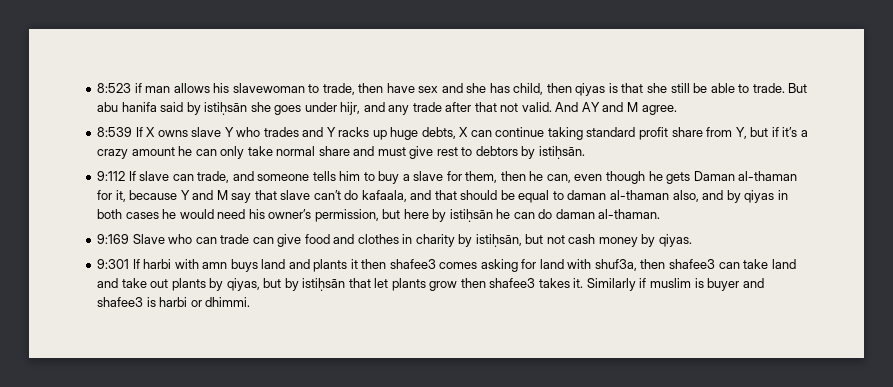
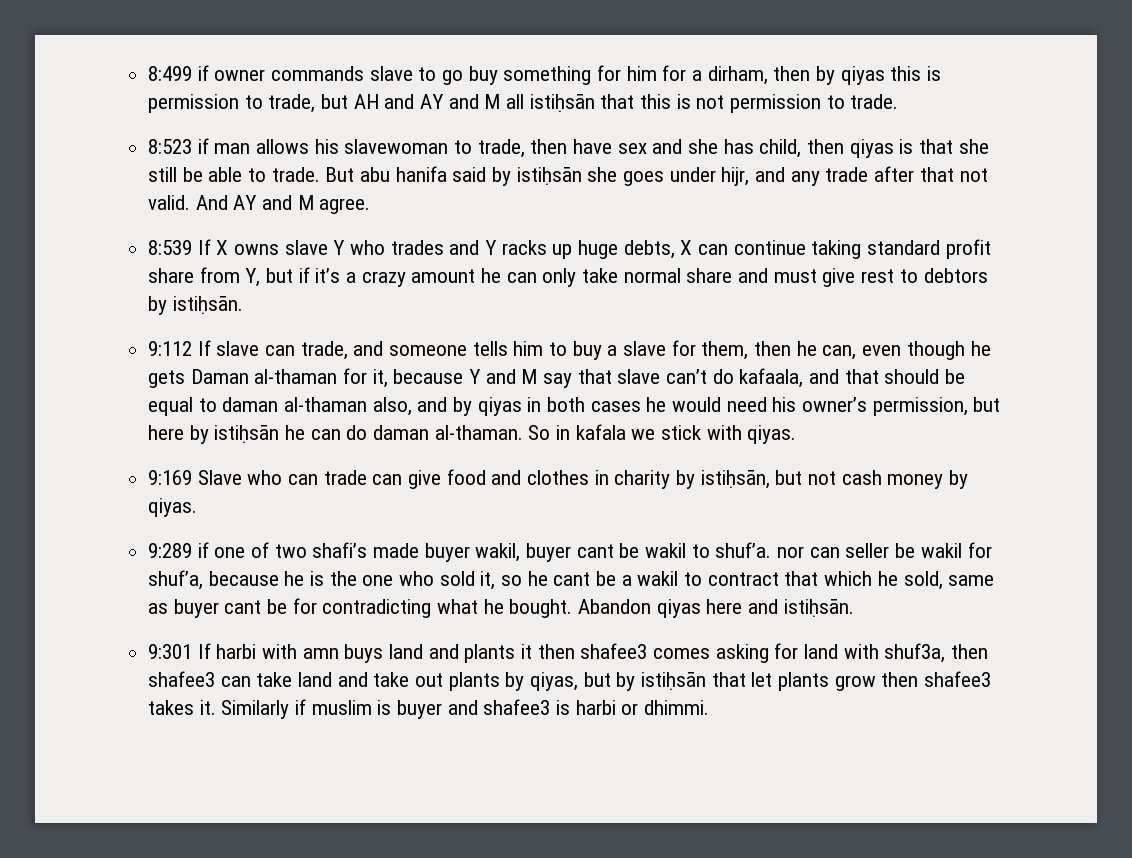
+ 8:499 if owner commands slave to go buy something for him for a dirham, then by qiyas this is permission to trade, but AH and AY and M all istiḥsān that this is not permission to trade.
+ So in kafala we stick with qiyas.
+ 9:289 if one of two shafi’s made buyer wakil, buyer cant be wakil to shuf’a. nor can seller be wakil for shuf’a, because he is the one who sold it, so he cant be a wakil to contract that which he sold, same as buyer cant be for contradicting what he bought. Abandon qiyas here and istiḥsān.

